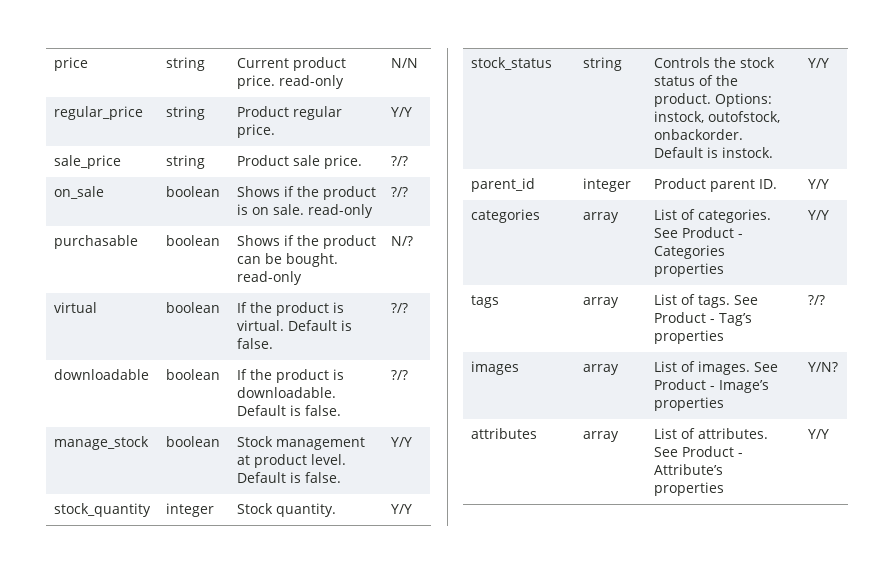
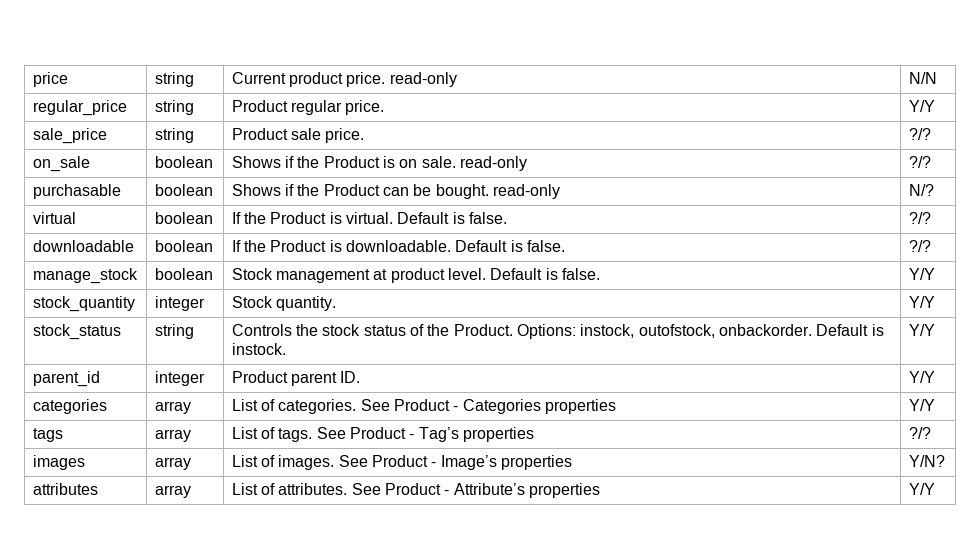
- on_sale | boolean | Shows if the product is on sale. read-only | ?/?
+ on_sale | boolean | Shows if the Product is on sale. read-only | ?/?
- purchasable | boolean | Shows if the product can be bought. read-only | N/?
+ purchasable | boolean | Shows if the Product can be bought. read-only | N/?
- virtual | boolean | If the product is virtual. Default is false. | ?/?
+ virtual | boolean | If the Product is virtual. Default is false. | ?/?
- downloadable | boolean | If the product is downloadable. Default is false. | ?/?
+ downloadable | boolean | If the Product is downloadable. Default is false. | ?/?
- stock_status | string | Controls the stock status of the product. Options: instock, outofstock, onbackorder. Default is instock. | Y/Y
+ stock_status | string | Controls the stock status of the Product. Options: instock, outofstock, onbackorder. Default is instock. | Y/Y

